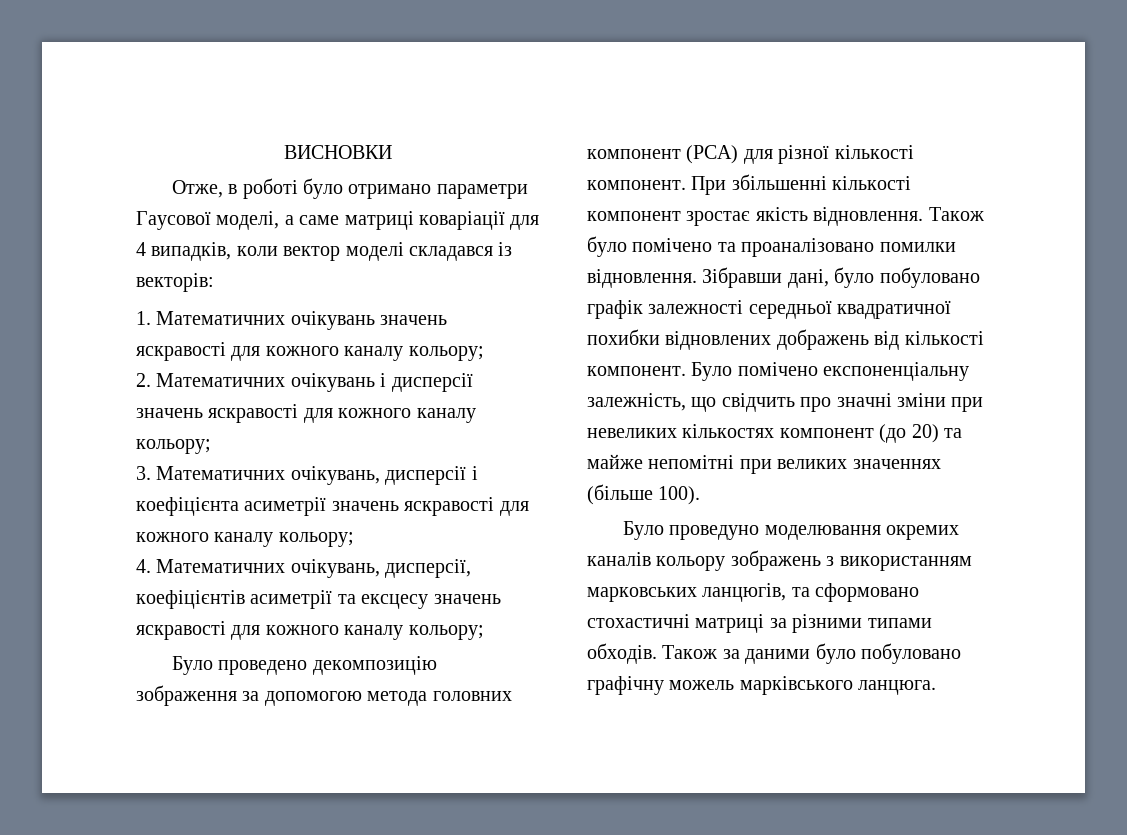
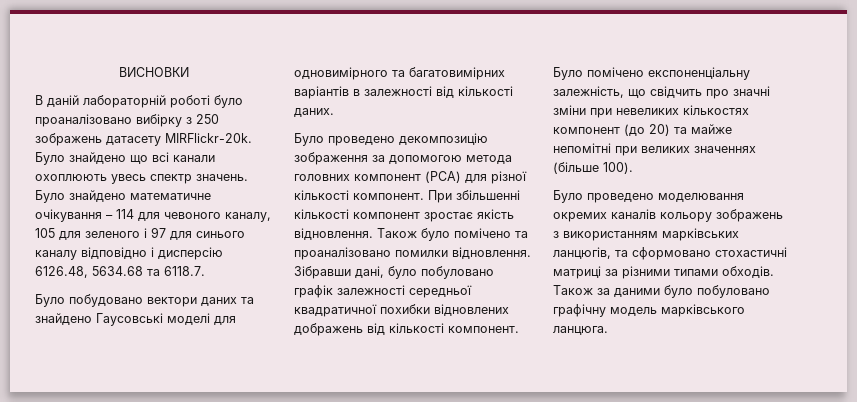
- Отже, в роботі було отримано параметри Гаусової моделі, а саме матриці коваріації для 4 випадків, коли вектор моделі складався із векторів:
- 1. Математичних очікувань значень яскравості для кожного каналу кольору;
- 2. Математичних очікувань і дисперсії значень яскравості для кожного каналу кольору;
- 3. Математичних очікувань, дисперсії і коефіцієнта асиметрії значень яскравості для кожного каналу кольору;
- 4. Математичних очікувань, дисперсії, коефіцієнтів асиметрії та ексцесу значень яскравості для кожного каналу кольору;
+ В даній лабораторній роботі було проаналізовано вибірку з 250 зображень датасету MIRFlickr-20k. Було знайдено що всі канали охоплюють увесь спектр значень. Було знайдено математичне очікування – 114 для чевоного каналу, 105 для зеленого і 97 для синього каналу відповідно і дисперсію 6126.48, 5634.68 та 6118.7.
+ Було побудовано вектори даних та знайдено Гаусовські моделі для одновимірного та багатовимірних варіантів в залежності від кількості даних.
- Було проведуно моделювання окремих каналів кольору зображень з використанням марковських ланцюгів, та сформовано стохастичні матриці за різними типами обходів.
+ Було проведено моделювання окремих каналів кольору зображень з використанням марківських ланцюгів, та сформовано стохастичні матриці за різними типами обходів.
- Також за даними було побуловано графічну можель марківського ланцюга.
+ Також за даними було побуловано графічну модель марківського ланцюга.

